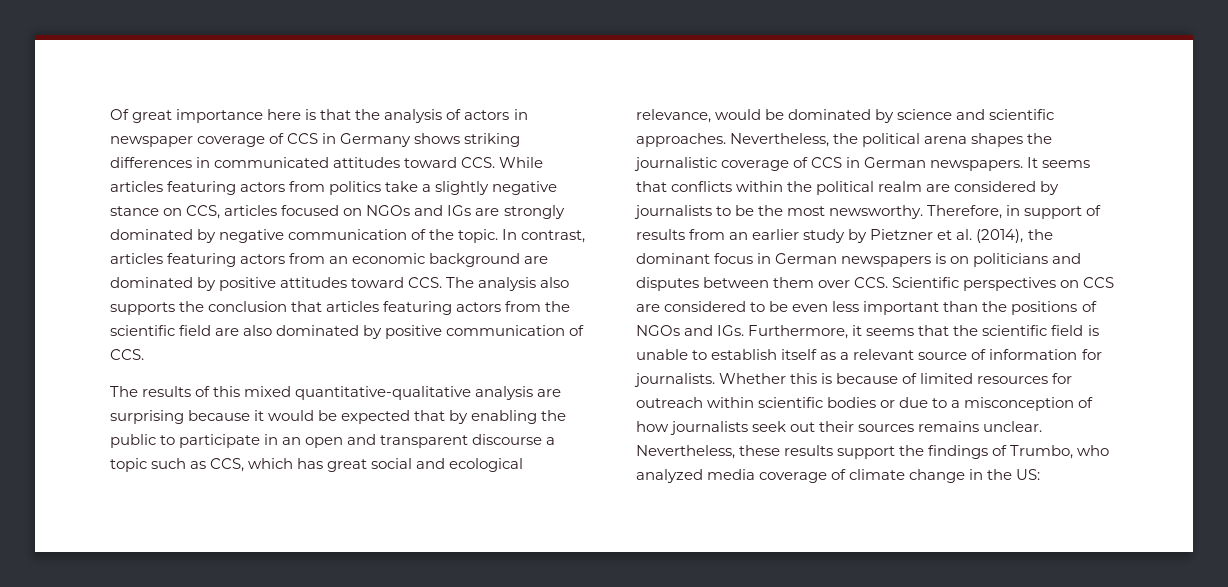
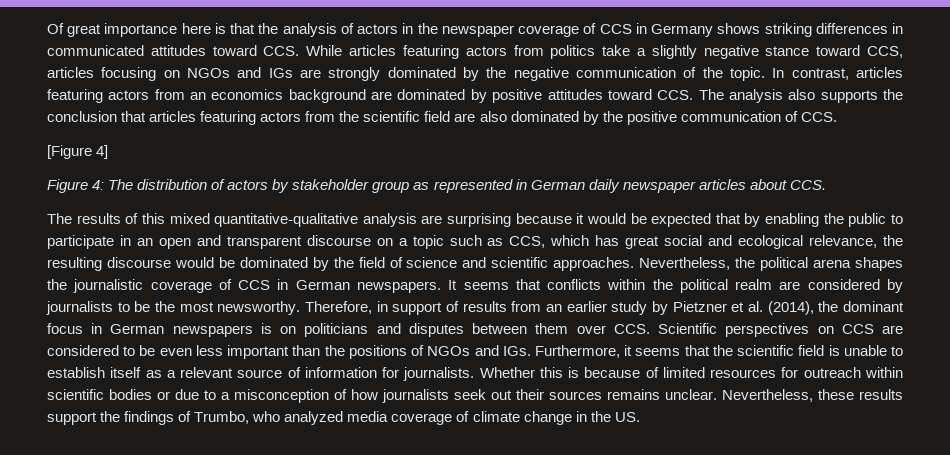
- Of great importance here is that the analysis of actors in newspaper coverage of CCS in Germany shows striking differences in communicated attitudes toward CCS. While articles featuring actors from politics take a slightly negative stance on CCS, articles focused on NGOs and IGs are strongly dominated by negative communication of the topic.
+ Of great importance here is that the analysis of actors in the newspaper coverage of CCS in Germany shows striking differences in communicated attitudes toward CCS. While articles featuring actors from politics take a slightly negative stance toward CCS, articles focusing on NGOs and IGs are strongly dominated by the negative communication of the topic.
- In contrast, articles featuring actors from an economic background are dominated by positive attitudes toward CCS. The analysis also supports the conclusion that articles featuring actors from the scientific field are also dominated by positive communication of CCS.
+ In contrast, articles featuring actors from an economics background are dominated by positive attitudes toward CCS. The analysis also supports the conclusion that articles featuring actors from the scientific field are also dominated by the positive communication of CCS.
+ [Figure 4]
+ Figure 4: The distribution of actors by stakeholder group as represented in German daily newspaper articles about CCS.
- The results of this mixed quantitative-qualitative analysis are surprising because it would be expected that by enabling the public to participate in an open and transparent discourse a topic such as CCS, which has great social and ecological relevance, would be dominated by science and scientific approaches.
+ The results of this mixed quantitative-qualitative analysis are surprising because it would be expected that by enabling the public to participate in an open and transparent discourse on a topic such as CCS, which has great social and ecological relevance, the resulting discourse would be dominated by the field of science and scientific approaches.
- Nevertheless, these results support the findings of Trumbo, who analyzed media coverage of climate change in the US:
+ Nevertheless, these results support the findings of Trumbo, who analyzed media coverage of climate change in the US.

